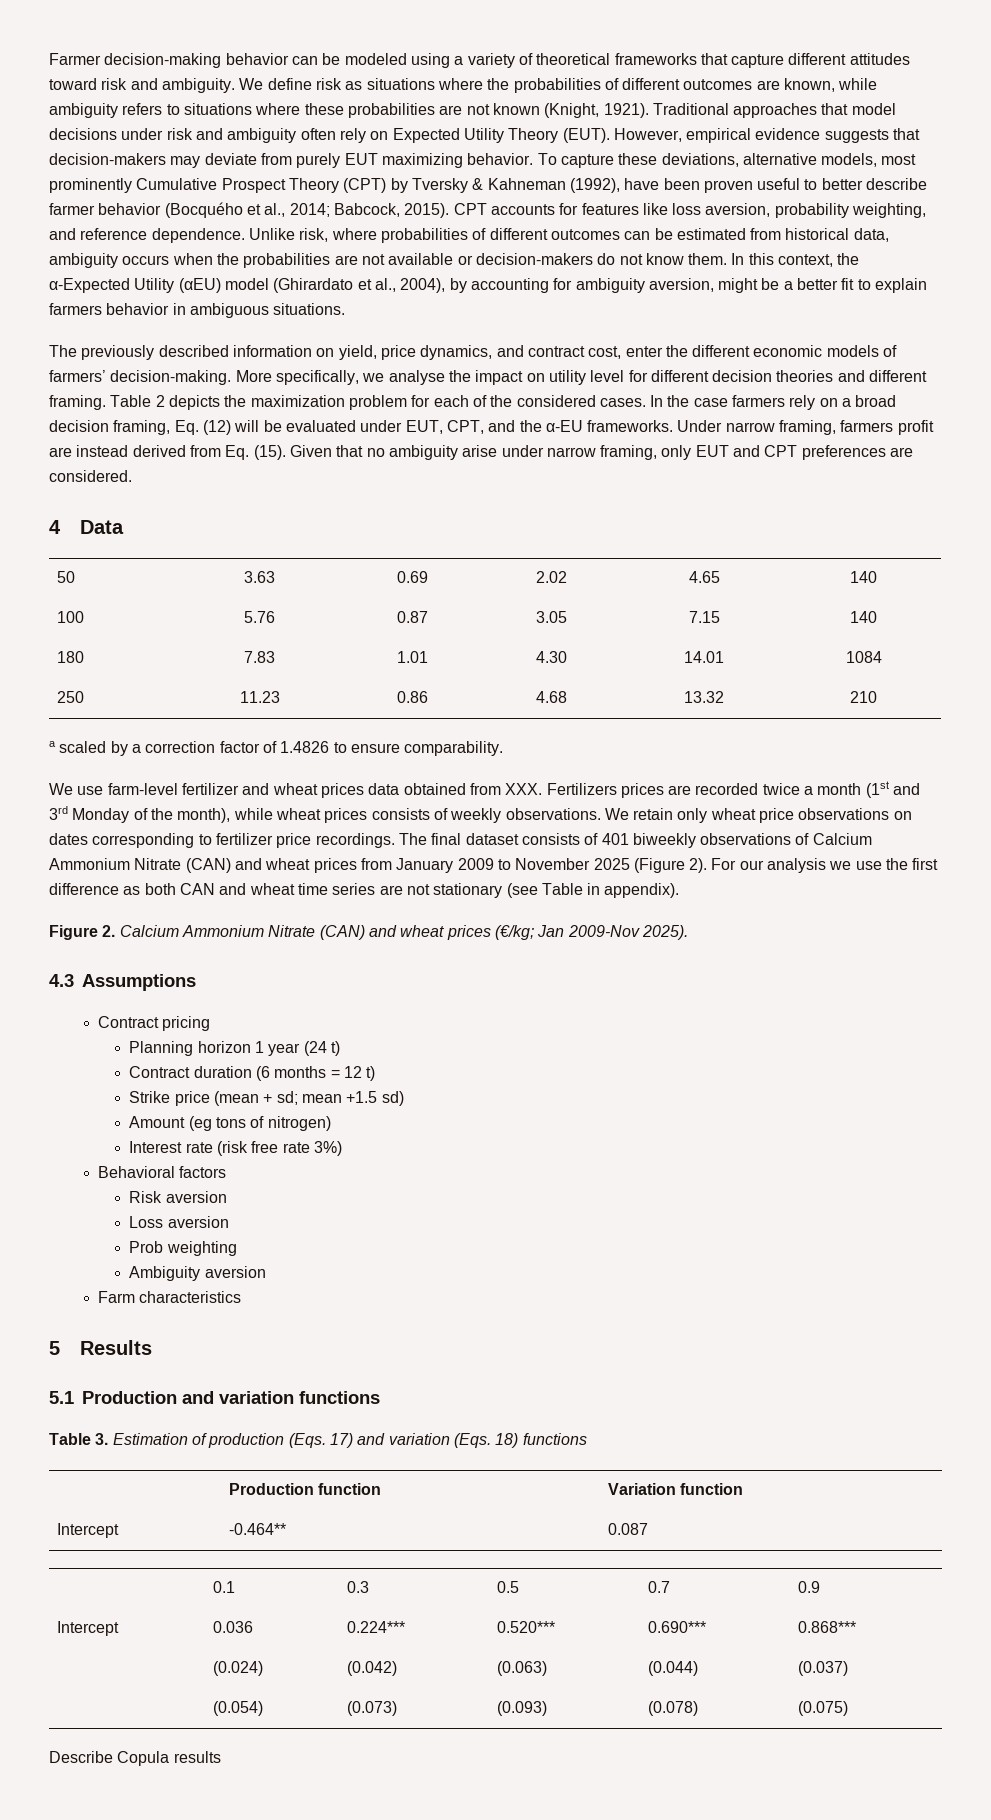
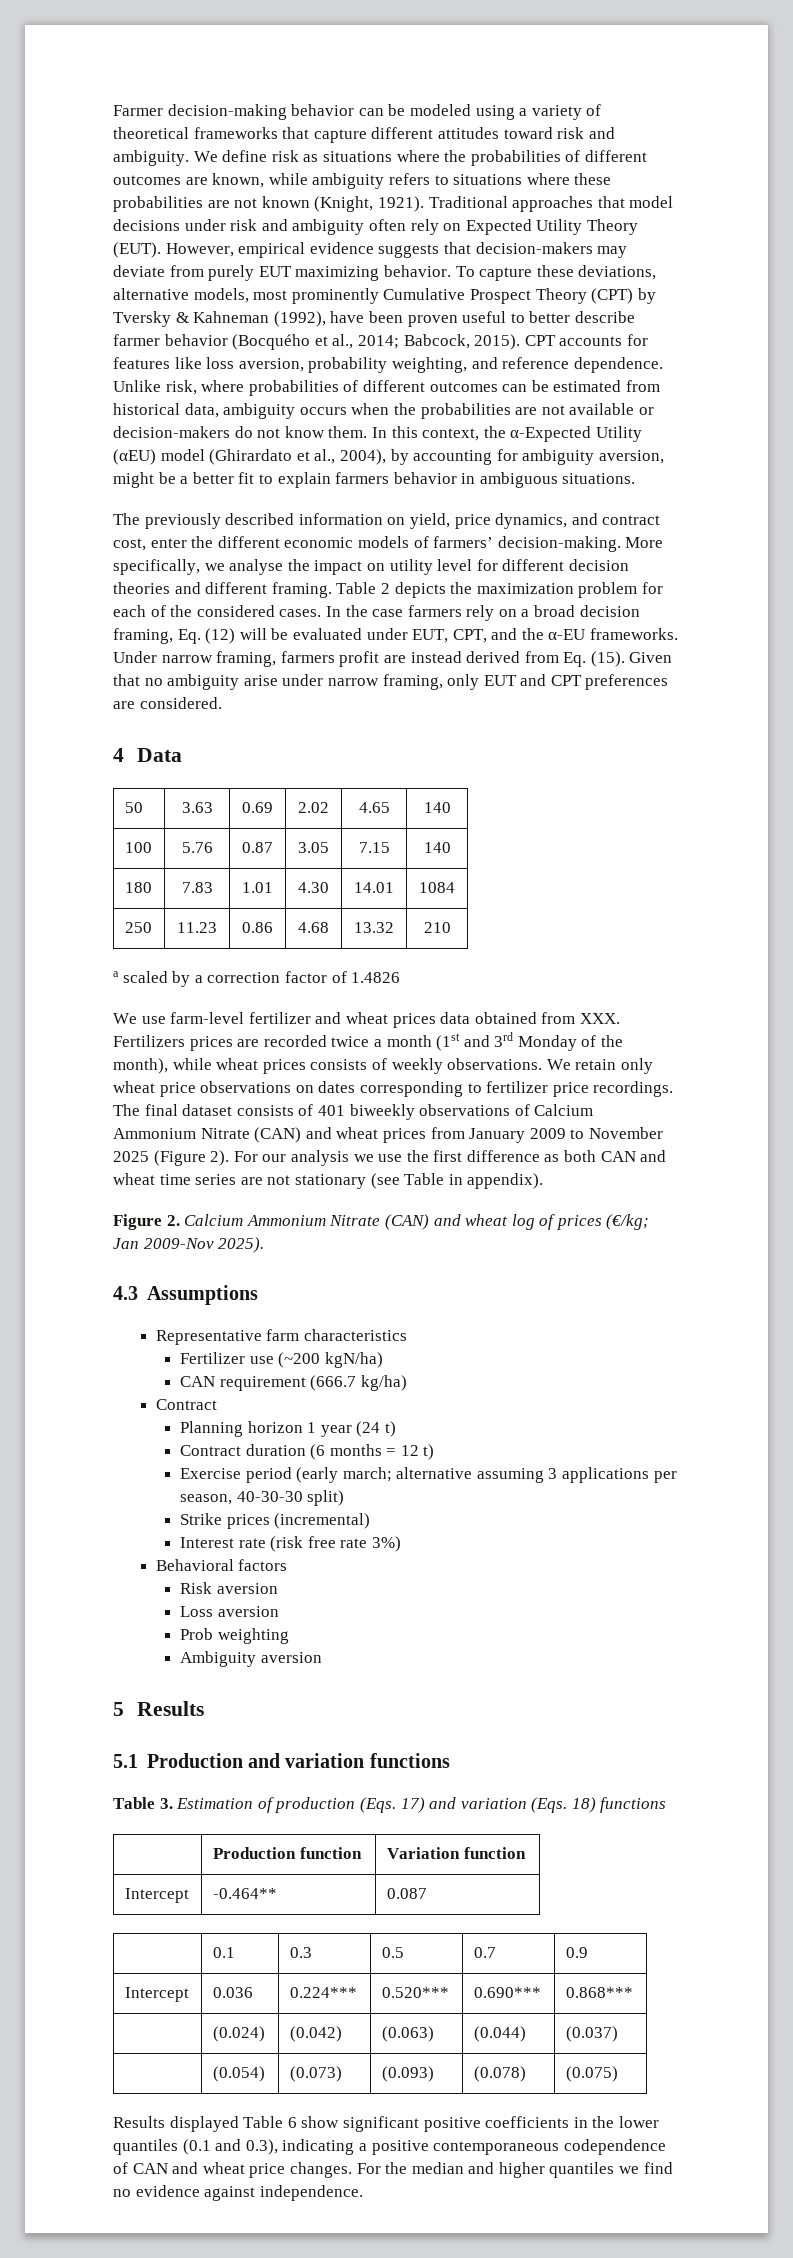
- a scaled by a correction factor of 1.4826 to ensure comparability.
+ a scaled by a correction factor of 1.4826
- Figure 2. Calcium Ammonium Nitrate (CAN) and wheat prices (€/kg; Jan 2009-Nov 2025).
+ Figure 2. Calcium Ammonium Nitrate (CAN) and wheat log of prices (€/kg; Jan 2009-Nov 2025).
- Contract pricing
+ Representative farm characteristics
+ Fertilizer use (~200 kgN/ha)
+ CAN requirement (666.7 kg/ha)
+ Contract
- Strike price (mean + sd; mean +1.5 sd)
- Amount (eg tons of nitrogen)
+ Exercise period (early march; alternative assuming 3 applications per season, 40-30-30 split)
+ Strike prices (incremental)
- Farm characteristics
- Describe Copula results
+ Results displayed Table 6 show significant positive coefficients in the lower quantiles (0.1 and 0.3), indicating a positive contemporaneous codependence of CAN and wheat price changes. For the median and higher quantiles we find no evidence against independence.

